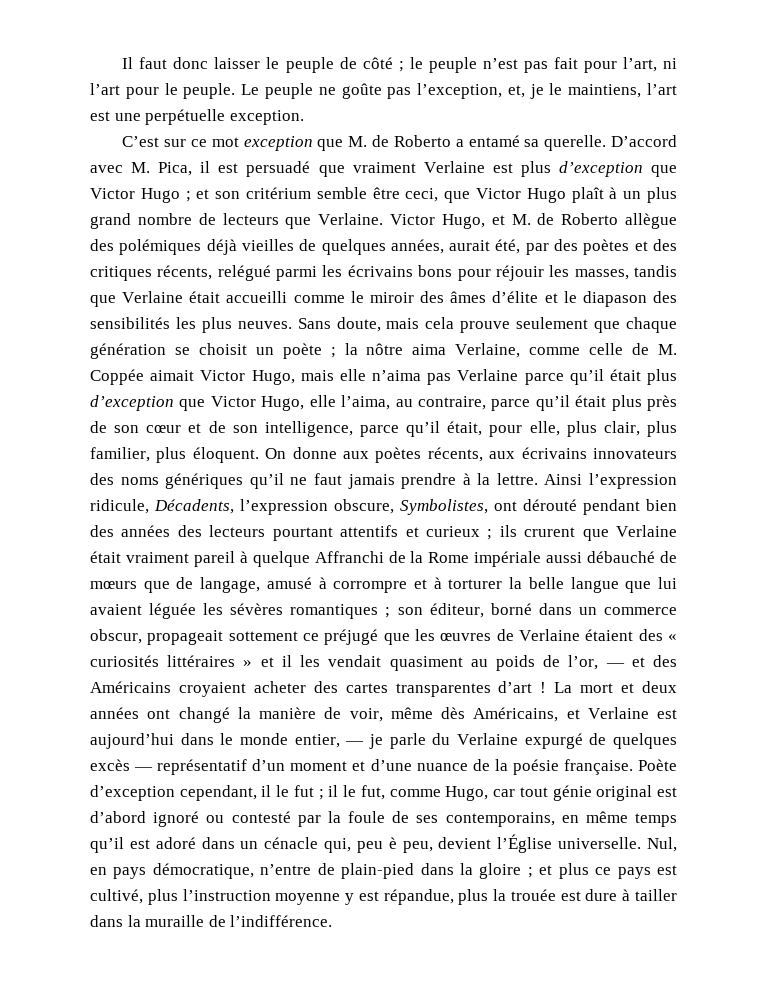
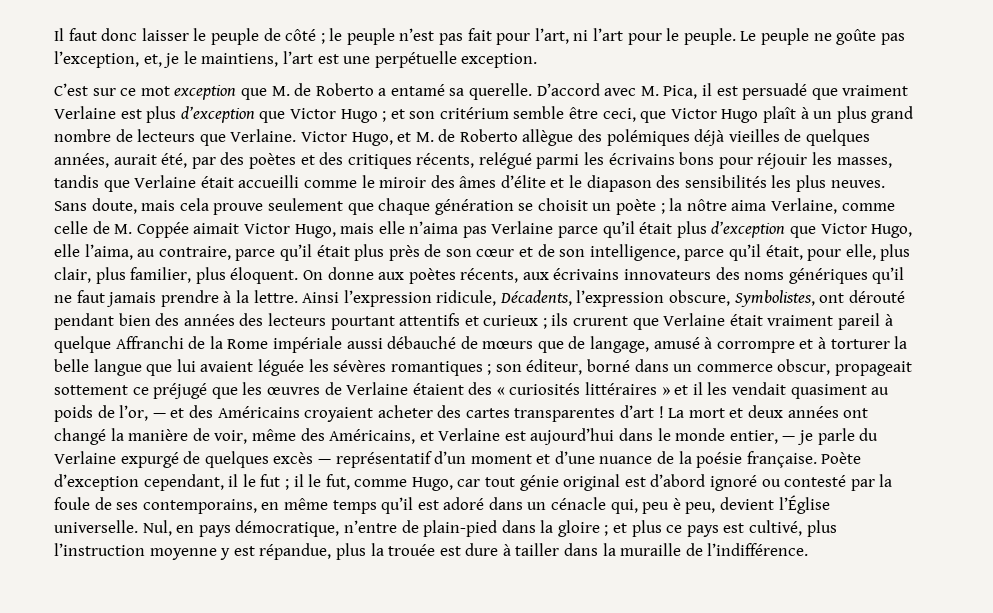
- La mort et deux années ont changé la manière de voir, même dès Américains, et Verlaine est aujourd’hui dans le monde entier, — je parle du Verlaine expurgé de quelques excès — représentatif d’un moment et d’une nuance de la poésie française.
+ La mort et deux années ont changé la manière de voir, même des Américains, et Verlaine est aujourd’hui dans le monde entier, — je parle du Verlaine expurgé de quelques excès — représentatif d’un moment et d’une nuance de la poésie française.

